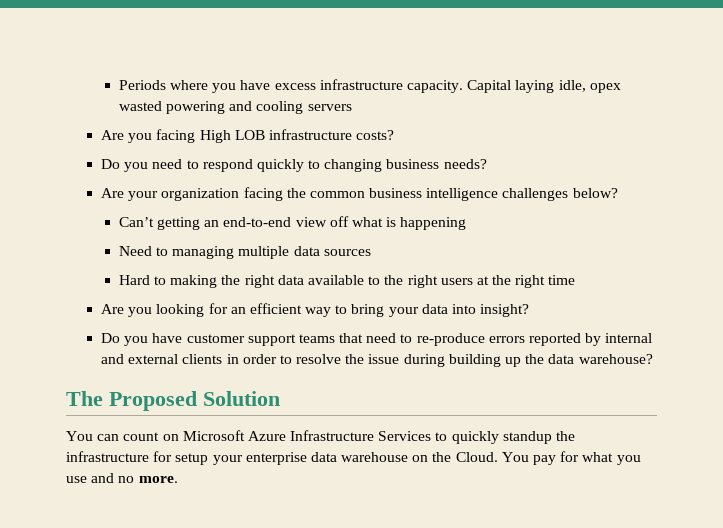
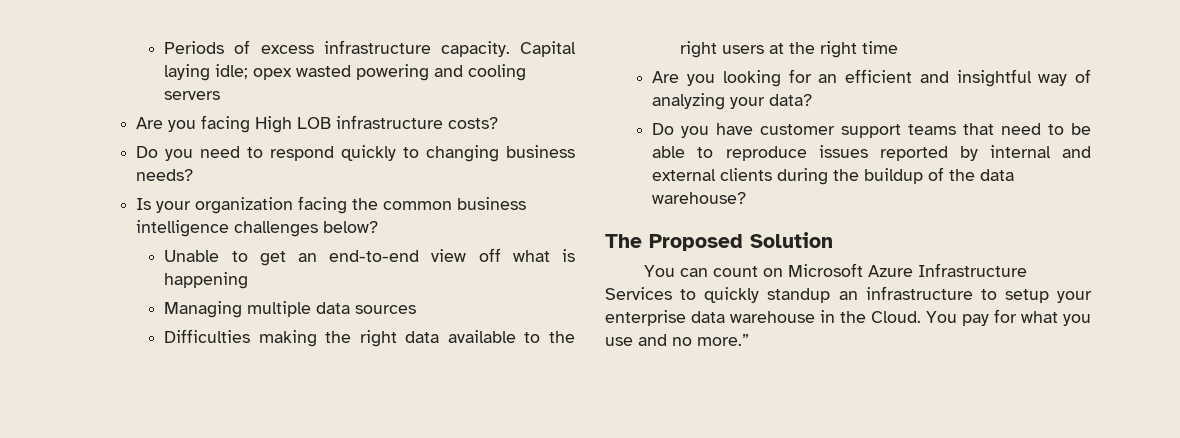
- Periods where you have excess infrastructure capacity.
+ Periods of excess infrastructure capacity.
- Capital laying idle, opex wasted powering and cooling servers
+ Capital laying idle; opex wasted powering and cooling servers
- Are your organization facing the common business intelligence challenges below?
+ Is your organization facing the common business intelligence challenges below?
- Can’t getting an end-to-end view off what is happening
+ Unable to get an end-to-end view off what is happening
- Need to managing multiple data sources
+ Managing multiple data sources
- Hard to making the right data available to the right users at the right time
+ Difficulties making the right data available to the right users at the right time
- Are you looking for an efficient way to bring your data into insight?
+ Are you looking for an efficient and insightful way of analyzing your data?
- Do you have customer support teams that need to re-produce errors reported by internal and external clients in order to resolve the issue during building up the data warehouse?
+ Do you have customer support teams that need to be able to reproduce issues reported by internal and external clients during the buildup of the data warehouse?
- You can count on Microsoft Azure Infrastructure Services to quickly standup the infrastructure for setup your enterprise data warehouse on the Cloud.
+ You can count on Microsoft Azure Infrastructure Services to quickly standup an infrastructure to setup your enterprise data warehouse in the Cloud.
- You pay for what you use and no more.
+ You pay for what you use and no more.”

